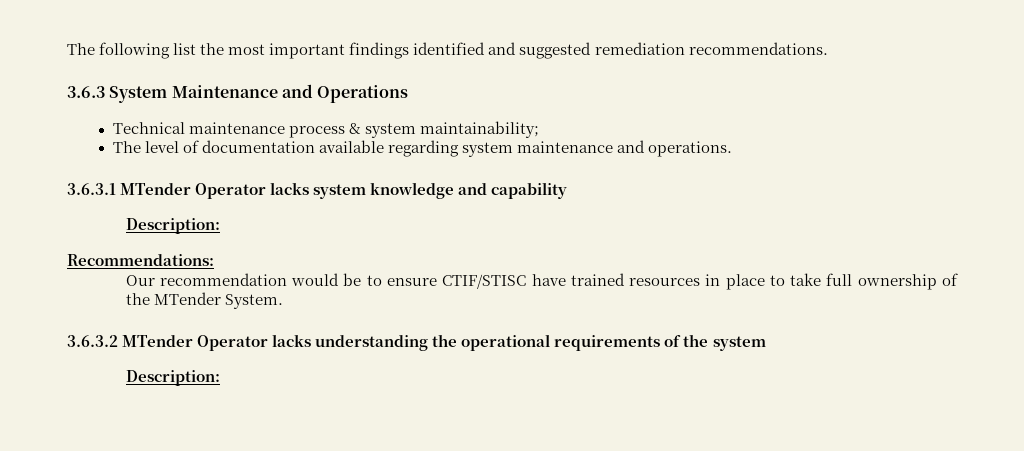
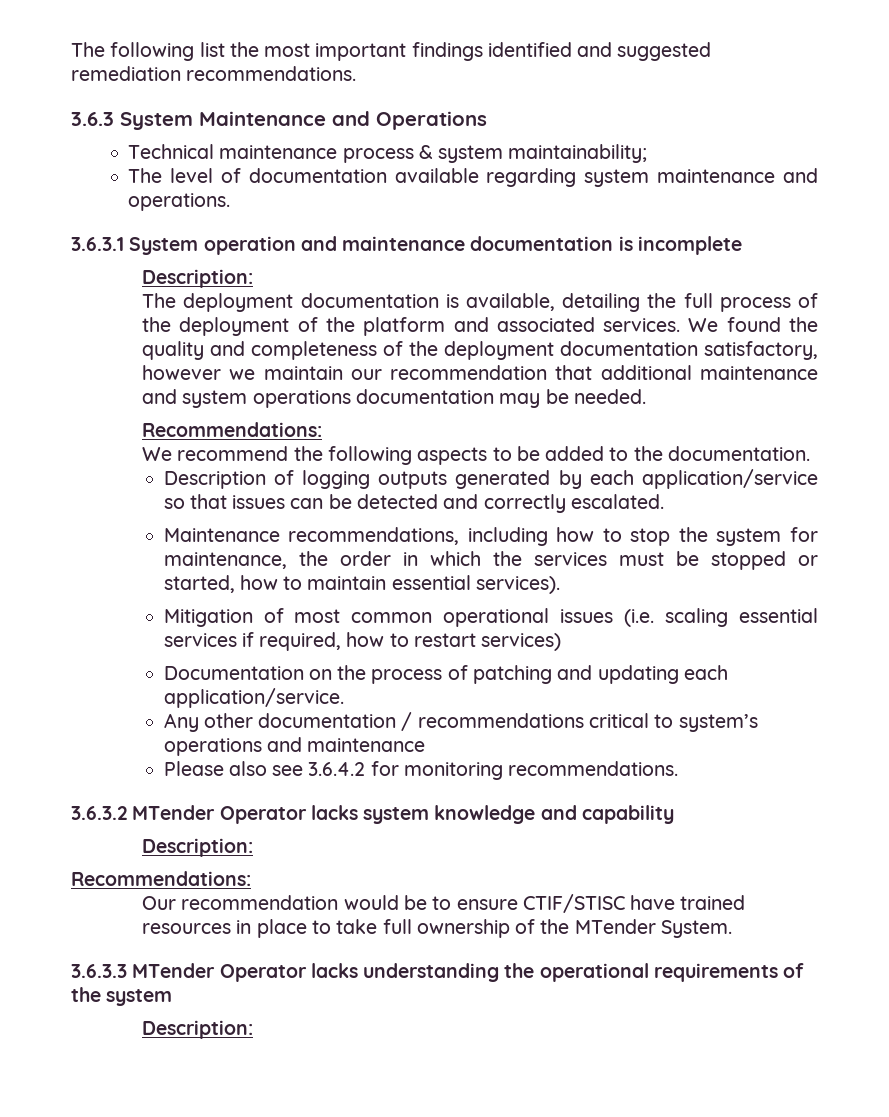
- 3.6.3.1 MTender Operator lacks system knowledge and capability
+ 3.6.3.1 System operation and maintenance documentation is incomplete
+ Description:
+ The deployment documentation is available, detailing the full process of the deployment of the platform and associated services. We found the quality and completeness of the deployment documentation satisfactory, however we maintain our recommendation that additional maintenance and system operations documentation may be needed.
+ Recommendations:
+ We recommend the following aspects to be added to the documentation.
+ Description of logging outputs generated by each application/service so that issues can be detected and correctly escalated.
+ Maintenance recommendations, including how to stop the system for maintenance, the order in which the services must be stopped or started, how to maintain essential services).
+ Mitigation of most common operational issues (i.e. scaling essential services if required, how to restart services)
+ Documentation on the process of patching and updating each application/service.
+ Any other documentation / recommendations critical to system’s operations and maintenance
+ Please also see 3.6.4.2 for monitoring recommendations.
+ 3.6.3.2 MTender Operator lacks system knowledge and capability
- 3.6.3.2 MTender Operator lacks understanding the operational requirements of the system
+ 3.6.3.3 MTender Operator lacks understanding the operational requirements of the system

